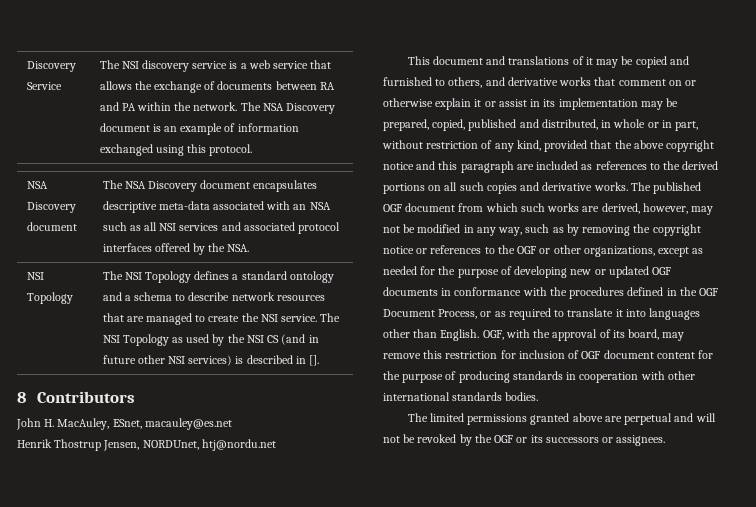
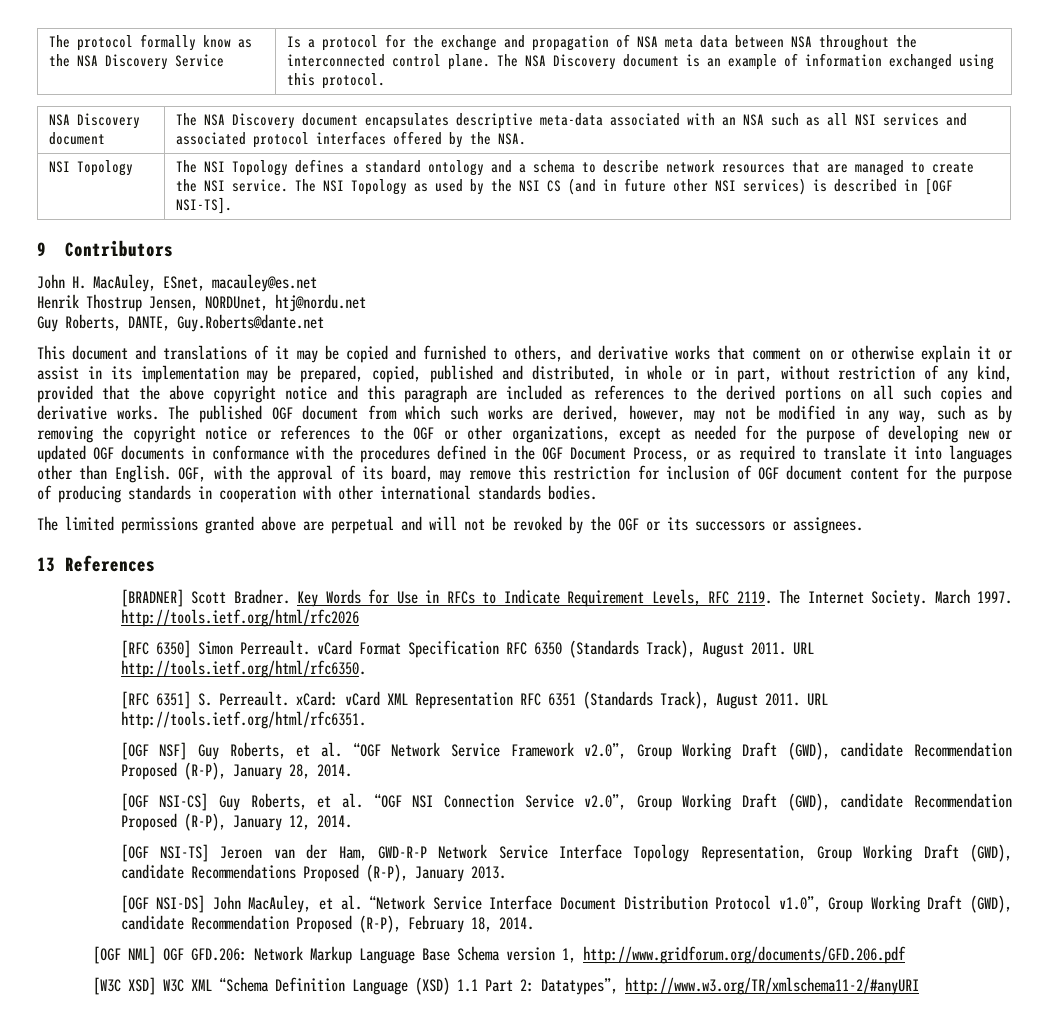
- Discovery Service | The NSI discovery service is a web service that allows the exchange of documents between RA and PA within the network.
+ The protocol formally know as the NSA Discovery Service | Is a protocol for the exchange and propagation of NSA meta data between NSA throughout the interconnected control plane.
- The NSI Topology as used by the NSI CS (and in future other NSI services) is described in [].
- 8 Contributors
+ The NSI Topology as used by the NSI CS (and in future other NSI services) is described in [OGF NSI-TS].
+ 9 Contributors
+ Guy Roberts, DANTE, Guy.Roberts@dante.net
+ 13 References
+ [BRADNER] Scott Bradner. Key Words for Use in RFCs to Indicate Requirement Levels, RFC 2119. The Internet Society. March 1997. http://tools.ietf.org/html/rfc2026
+ [RFC 6350] Simon Perreault. vCard Format Specification RFC 6350 (Standards Track), August 2011. URL http://tools.ietf.org/html/rfc6350.
+ [RFC 6351] S. Perreault. xCard: vCard XML Representation RFC 6351 (Standards Track), August 2011. URL http://tools.ietf.org/html/rfc6351.
+ [OGF NSF] Guy Roberts, et al. “OGF Network Service Framework v2.0”, Group Working Draft (GWD), candidate Recommendation Proposed (R-P), January 28, 2014.
+ [OGF NSI-CS] Guy Roberts, et al. “OGF NSI Connection Service v2.0”, Group Working Draft (GWD), candidate Recommendation Proposed (R-P), January 12, 2014.
+ [OGF NSI-TS] Jeroen van der Ham, GWD-R-P Network Service Interface Topology Representation, Group Working Draft (GWD), candidate Recommendations Proposed (R-P), January 2013.
+ [OGF NSI-DS] John MacAuley, et al. “Network Service Interface Document Distribution Protocol v1.0”, Group Working Draft (GWD), candidate Recommendation Proposed (R-P), February 18, 2014.
+ [OGF NML] OGF GFD.206: Network Markup Language Base Schema version 1, http://www.gridforum.org/documents/GFD.206.pdf
+ [W3C XSD] W3C XML “Schema Definition Language (XSD) 1.1 Part 2: Datatypes”, http://www.w3.org/TR/xmlschema11-2/#anyURI

